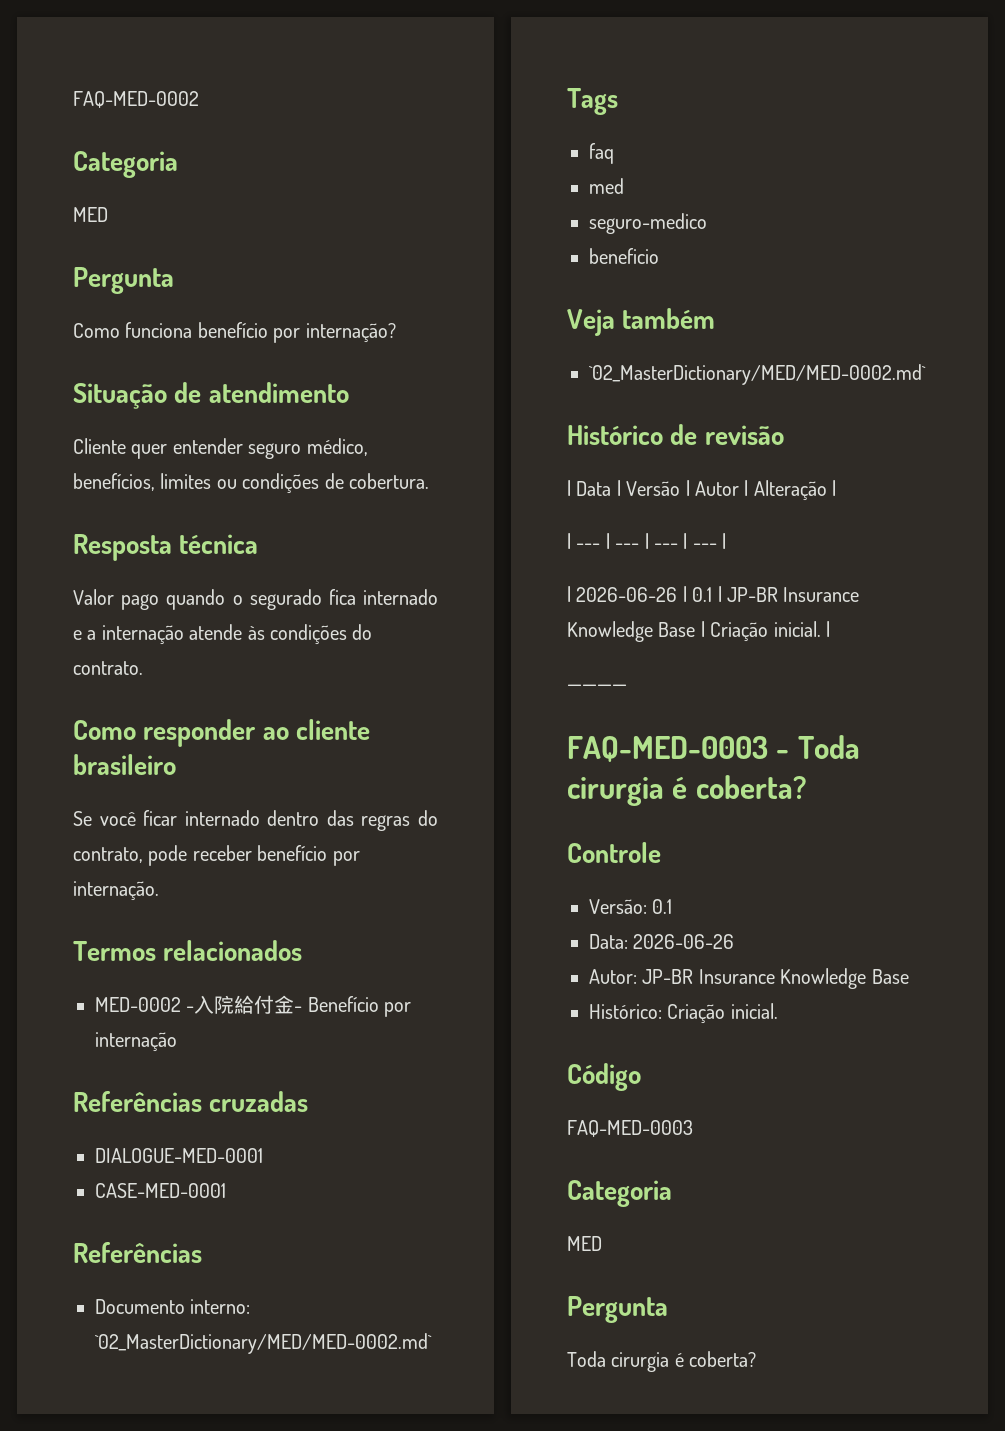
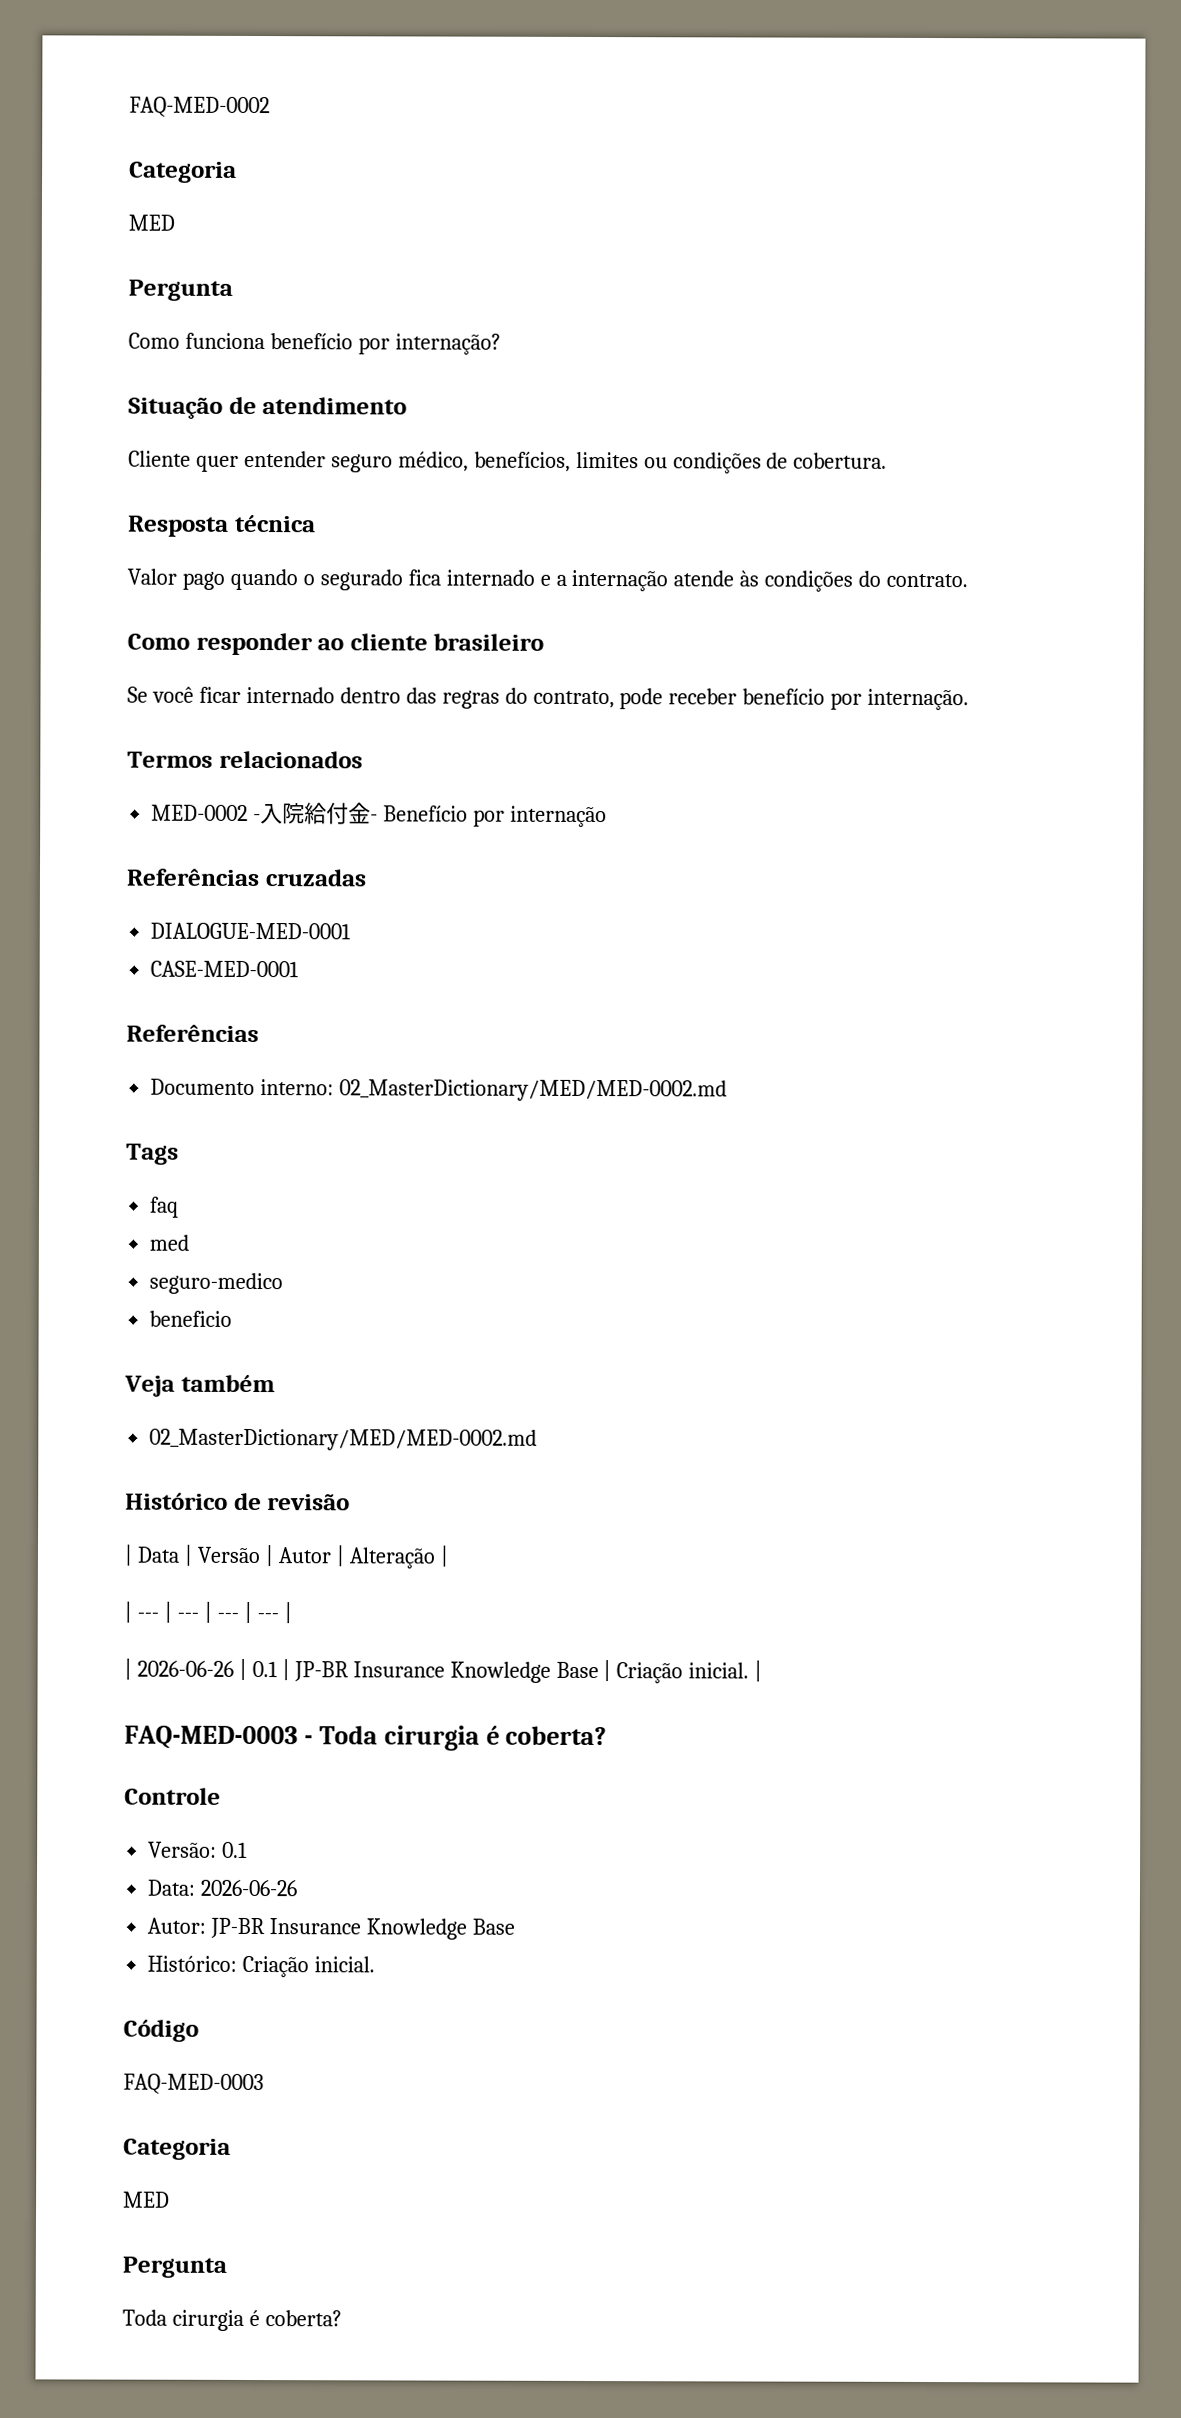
- Documento interno: `02_MasterDictionary/MED/MED-0002.md`
+ Documento interno: 02_MasterDictionary/MED/MED-0002.md
  Veja também
- `02_MasterDictionary/MED/MED-0002.md`
+ 02_MasterDictionary/MED/MED-0002.md
- ————

